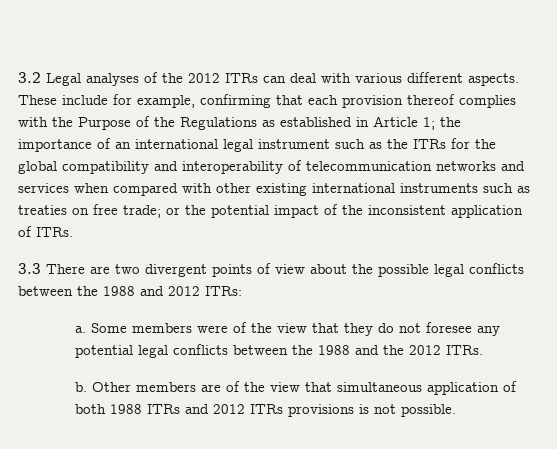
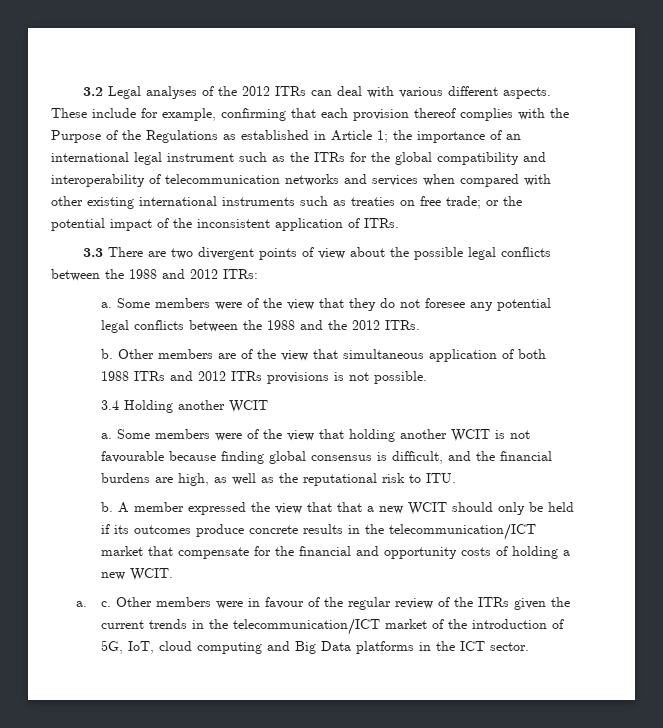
+ 3.4 Holding another WCIT
+ a. Some members were of the view that holding another WCIT is not favourable because finding global consensus is difficult, and the financial burdens are high, as well as the reputational risk to ITU.
+ b. A member expressed the view that that a new WCIT should only be held if its outcomes produce concrete results in the telecommunication/ICT market that compensate for the financial and opportunity costs of holding a new WCIT.
+ a. c. Other members were in favour of the regular review of the ITRs given the current trends in the telecommunication/ICT market of the introduction of 5G, IoT, cloud computing and Big Data platforms in the ICT sector.

